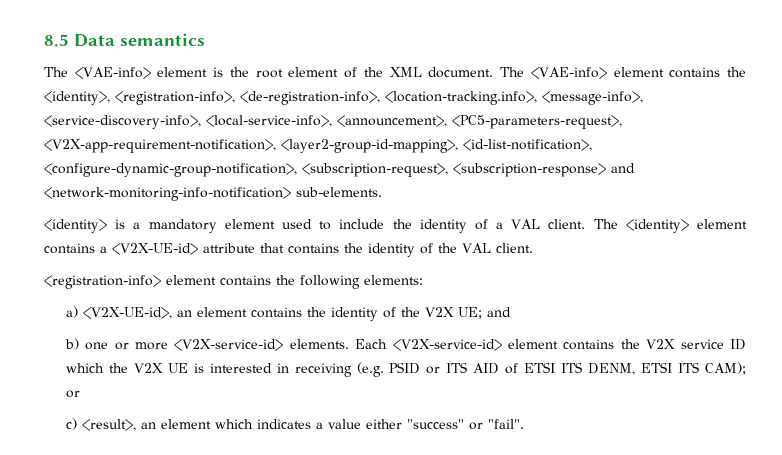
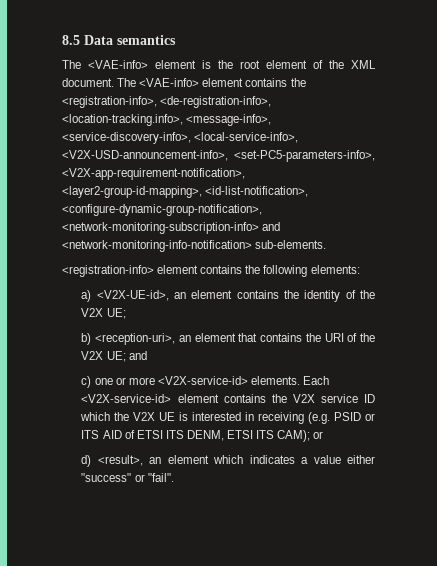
- The <VAE-info> element contains the <identity>, <registration-info>, <de-registration-info>, <location-tracking.info>, <message-info>, <service-discovery-info>, <local-service-info>, <announcement>, <PC5-parameters-request>, <V2X-app-requirement-notification>, <layer2-group-id-mapping>, <id-list-notification>, <configure-dynamic-group-notification>, <subscription-request>, <subscription-response> and <network-monitoring-info-notification> sub-elements.
+ The <VAE-info> element contains the <registration-info>, <de-registration-info>, <location-tracking.info>, <message-info>, <service-discovery-info>, <local-service-info>, <V2X-USD-announcement-info>, <set-PC5-parameters-info>, <V2X-app-requirement-notification>, <layer2-group-id-mapping>, <id-list-notification>, <configure-dynamic-group-notification>, <network-monitoring-subscription-info> and <network-monitoring-info-notification> sub-elements.
- <identity> is a mandatory element used to include the identity of a VAL client. The <identity> element contains a <V2X-UE-id> attribute that contains the identity of the VAL client.
- a) <V2X-UE-id>, an element contains the identity of the V2X UE; and
+ a) <V2X-UE-id>, an element contains the identity of the V2X UE;
+ b) <reception-uri>, an element that contains the URI of the V2X UE; and
- b) one or more <V2X-service-id> elements.
+ c) one or more <V2X-service-id> elements.
- c) <result>, an element which indicates a value either "success" or "fail".
+ d) <result>, an element which indicates a value either "success" or "fail".

